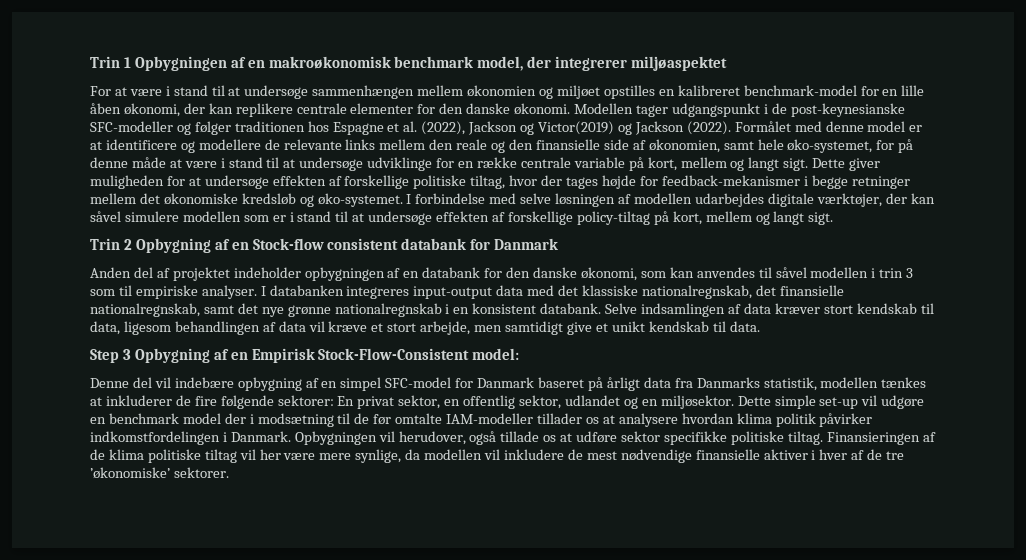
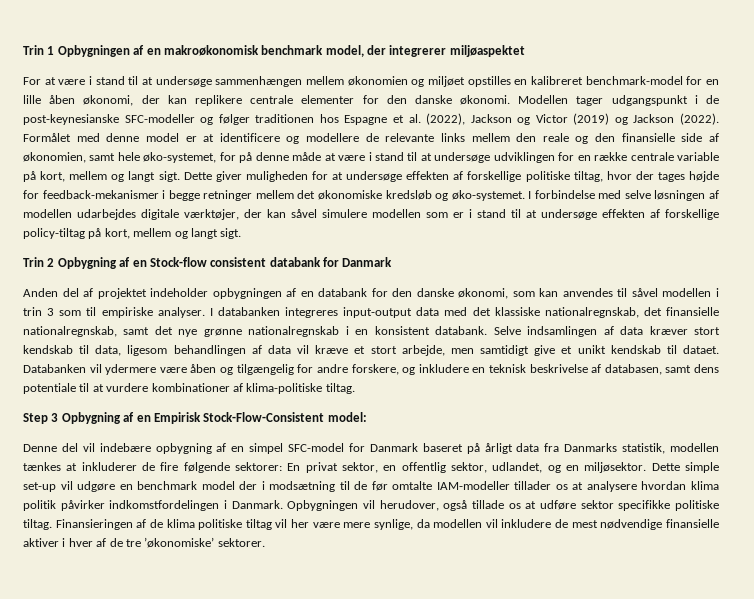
- Modellen tager udgangspunkt i de post-keynesianske SFC-modeller og følger traditionen hos Espagne et al. (2022), Jackson og Victor(2019) og Jackson (2022).
+ Modellen tager udgangspunkt i de post-keynesianske SFC-modeller og følger traditionen hos Espagne et al. (2022), Jackson og Victor (2019) og Jackson (2022).
- Formålet med denne model er at identificere og modellere de relevante links mellem den reale og den finansielle side af økonomien, samt hele øko-systemet, for på denne måde at være i stand til at undersøge udviklinge for en række centrale variable på kort, mellem og langt sigt.
+ Formålet med denne model er at identificere og modellere de relevante links mellem den reale og den finansielle side af økonomien, samt hele øko-systemet, for på denne måde at være i stand til at undersøge udviklingen for en række centrale variable på kort, mellem og langt sigt.
- Selve indsamlingen af data kræver stort kendskab til data, ligesom behandlingen af data vil kræve et stort arbejde, men samtidigt give et unikt kendskab til data.
+ Selve indsamlingen af data kræver stort kendskab til data, ligesom behandlingen af data vil kræve et stort arbejde, men samtidigt give et unikt kendskab til dataet. Databanken vil ydermere være åben og tilgængelig for andre forskere, og inkludere en teknisk beskrivelse af databasen, samt dens potentiale til at vurdere kombinationer af klima-politiske tiltag.
- Denne del vil indebære opbygning af en simpel SFC-model for Danmark baseret på årligt data fra Danmarks statistik, modellen tænkes at inkluderer de fire følgende sektorer: En privat sektor, en offentlig sektor, udlandet og en miljøsektor.
+ Denne del vil indebære opbygning af en simpel SFC-model for Danmark baseret på årligt data fra Danmarks statistik, modellen tænkes at inkluderer de fire følgende sektorer: En privat sektor, en offentlig sektor, udlandet, og en miljøsektor.

